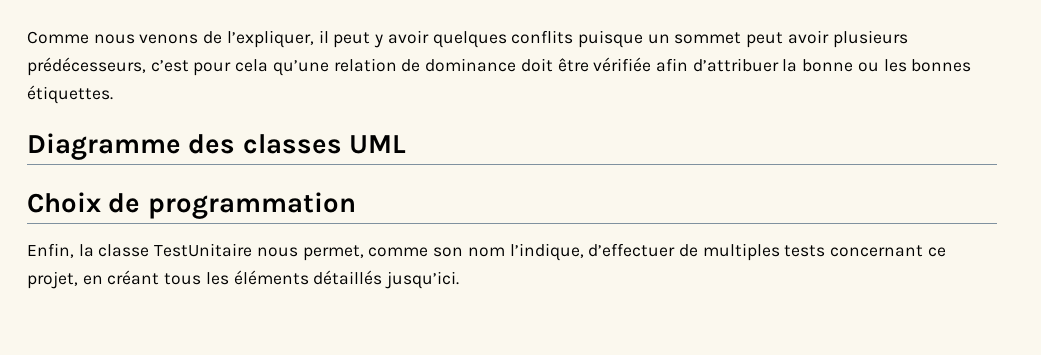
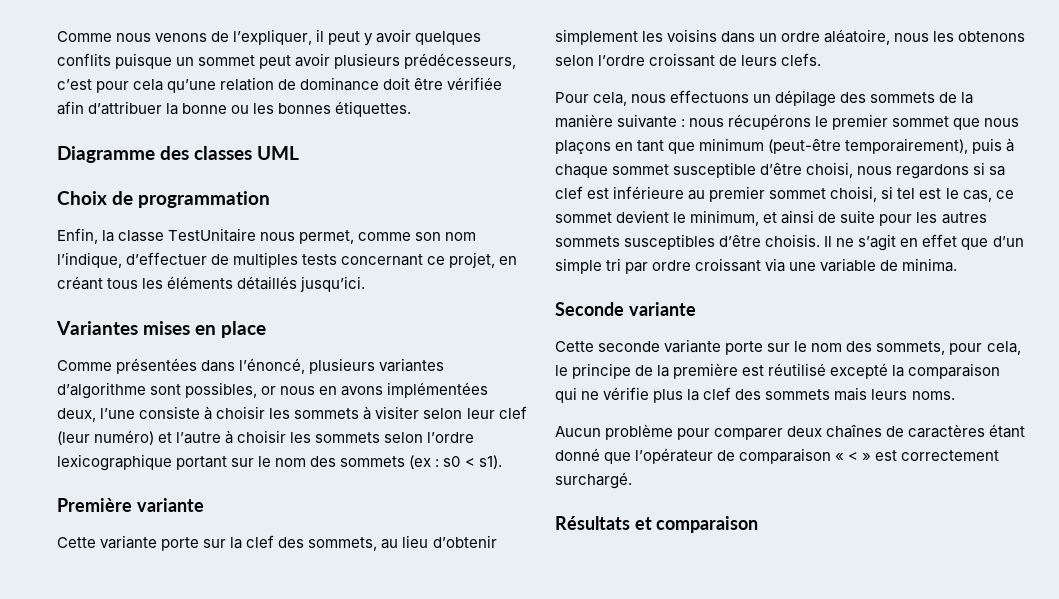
+ Variantes mises en place
+ Comme présentées dans l’énoncé, plusieurs variantes d’algorithme sont possibles, or nous en avons implémentées deux, l’une consiste à choisir les sommets à visiter selon leur clef (leur numéro) et l’autre à choisir les sommets selon l’ordre lexicographique portant sur le nom des sommets (ex : s0 < s1).
+ Première variante
+ Cette variante porte sur la clef des sommets, au lieu d’obtenir simplement les voisins dans un ordre aléatoire, nous les obtenons selon l’ordre croissant de leurs clefs.
+ Pour cela, nous effectuons un dépilage des sommets de la manière suivante : nous récupérons le premier sommet que nous plaçons en tant que minimum (peut-être temporairement), puis à chaque sommet susceptible d’être choisi, nous regardons si sa clef est inférieure au premier sommet choisi, si tel est le cas, ce sommet devient le minimum, et ainsi de suite pour les autres sommets susceptibles d’être choisis. Il ne s’agit en effet que d’un simple tri par ordre croissant via une variable de minima.
+ Seconde variante
+ Cette seconde variante porte sur le nom des sommets, pour cela, le principe de la première est réutilisé excepté la comparaison qui ne vérifie plus la clef des sommets mais leurs noms.
+ Aucun problème pour comparer deux chaînes de caractères étant donné que l’opérateur de comparaison « < » est correctement surchargé.
+ Résultats et comparaison

